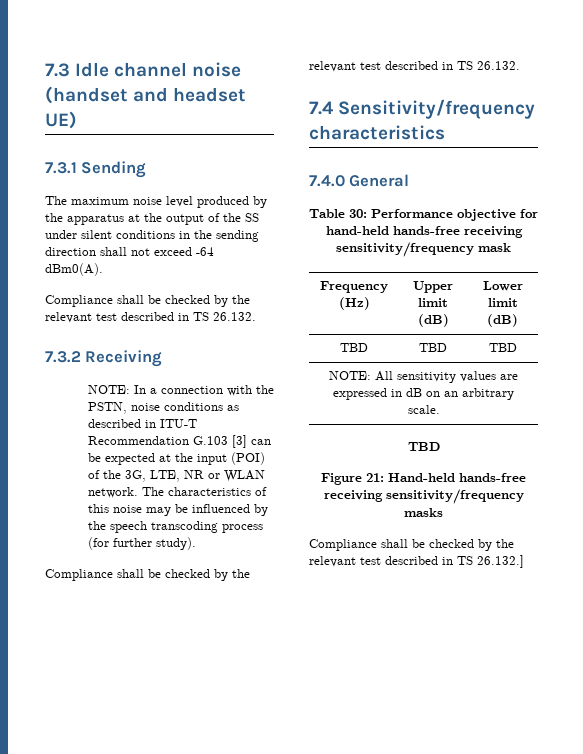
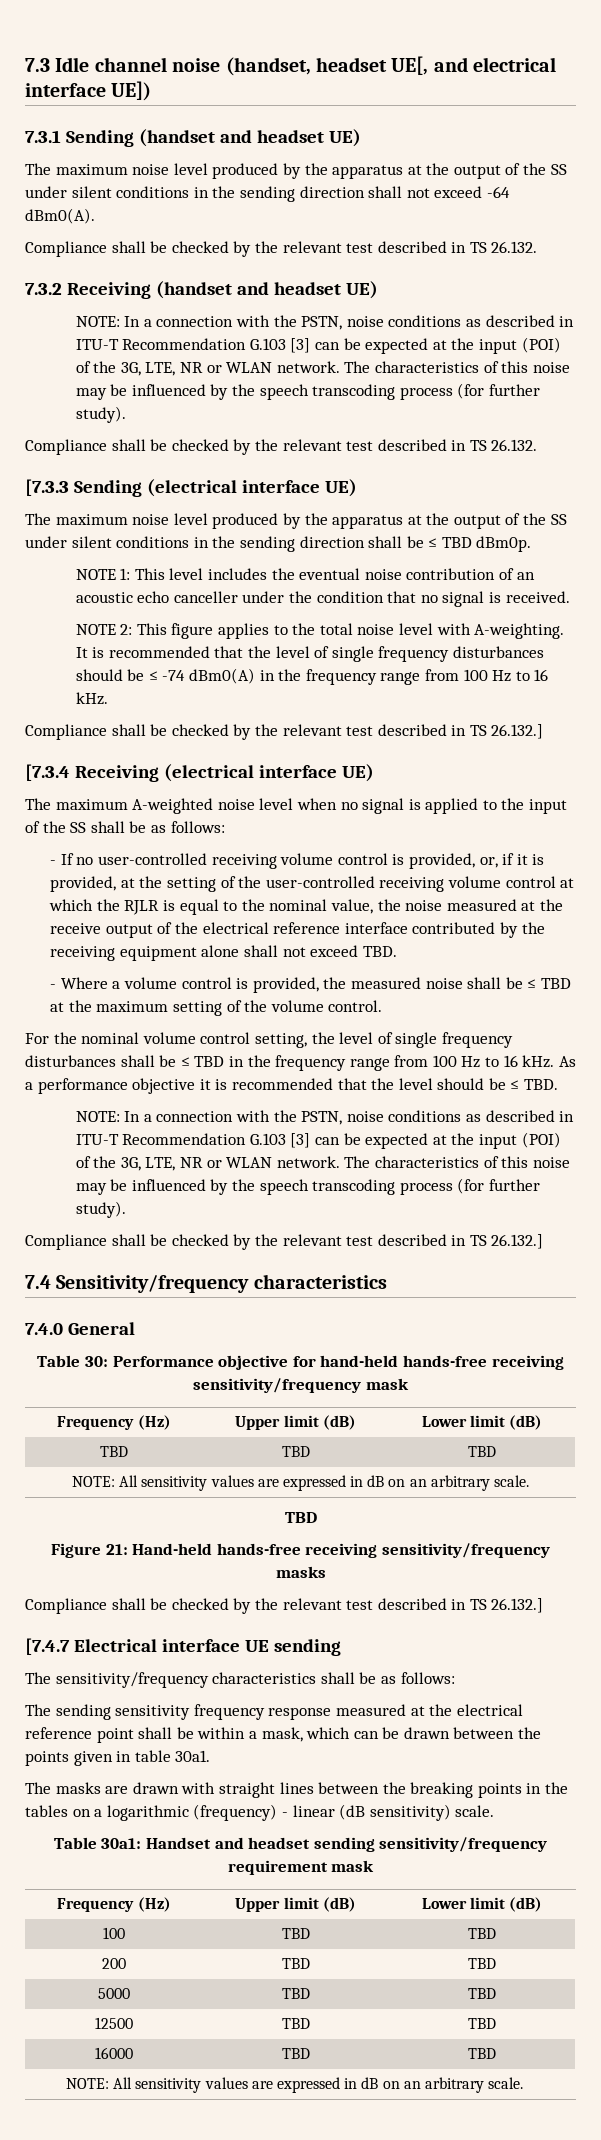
- 7.3 Idle channel noise (handset and headset UE)
- 7.3.1 Sending
+ 7.3 Idle channel noise (handset, headset UE[, and electrical interface UE])
+ 7.3.1 Sending (handset and headset UE)
- 7.3.2 Receiving
+ 7.3.2 Receiving (handset and headset UE)
+ [7.3.3 Sending (electrical interface UE)
+ The maximum noise level produced by the apparatus at the output of the SS under silent conditions in the sending direction shall be ≤ TBD dBm0p.
+ NOTE 1: This level includes the eventual noise contribution of an acoustic echo canceller under the condition that no signal is received.
+ NOTE 2: This figure applies to the total noise level with A-weighting. It is recommended that the level of single frequency disturbances should be ≤ -74 dBm0(A) in the frequency range from 100 Hz to 16 kHz.
+ Compliance shall be checked by the relevant test described in TS 26.132.]
+ [7.3.4 Receiving (electrical interface UE)
+ The maximum A-weighted noise level when no signal is applied to the input of the SS shall be as follows:
+ - If no user-controlled receiving volume control is provided, or, if it is provided, at the setting of the user-controlled receiving volume control at which the RJLR is equal to the nominal value, the noise measured at the receive output of the electrical reference interface contributed by the receiving equipment alone shall not exceed TBD.
+ - Where a volume control is provided, the measured noise shall be ≤ TBD at the maximum setting of the volume control.
+ For the nominal volume control setting, the level of single frequency disturbances shall be ≤ TBD in the frequency range from 100 Hz to 16 kHz. As a performance objective it is recommended that the level should be ≤ TBD.
+ NOTE: In a connection with the PSTN, noise conditions as described in ITU-T Recommendation G.103 [3] can be expected at the input (POI) of the 3G, LTE, NR or WLAN network. The characteristics of this noise may be influenced by the speech transcoding process (for further study).
+ Compliance shall be checked by the relevant test described in TS 26.132.]
+ [7.4.7 Electrical interface UE sending
+ The sensitivity/frequency characteristics shall be as follows:
+ The sending sensitivity frequency response measured at the electrical reference point shall be within a mask, which can be drawn between the points given in table 30a1.
+ The masks are drawn with straight lines between the breaking points in the tables on a logarithmic (frequency) - linear (dB sensitivity) scale.
+ Table 30a1: Handset and headset sending sensitivity/frequency requirement mask
+ Frequency (Hz) | Upper limit (dB) | Lower limit (dB)
+ 100 | TBD | TBD
+ 200 | TBD | TBD
+ 5000 | TBD | TBD
+ 12500 | TBD | TBD
+ 16000 | TBD | TBD
+ NOTE: All sensitivity values are expressed in dB on an arbitrary scale.

